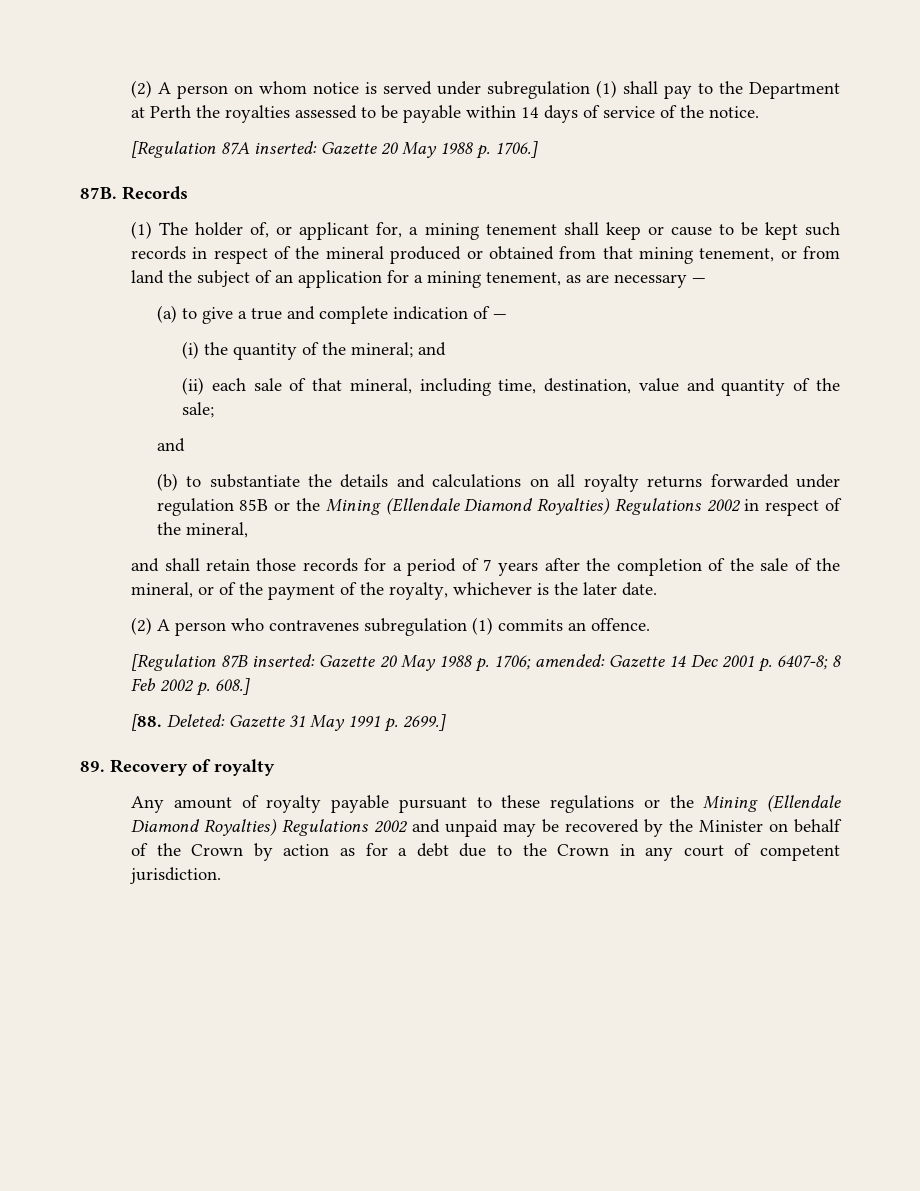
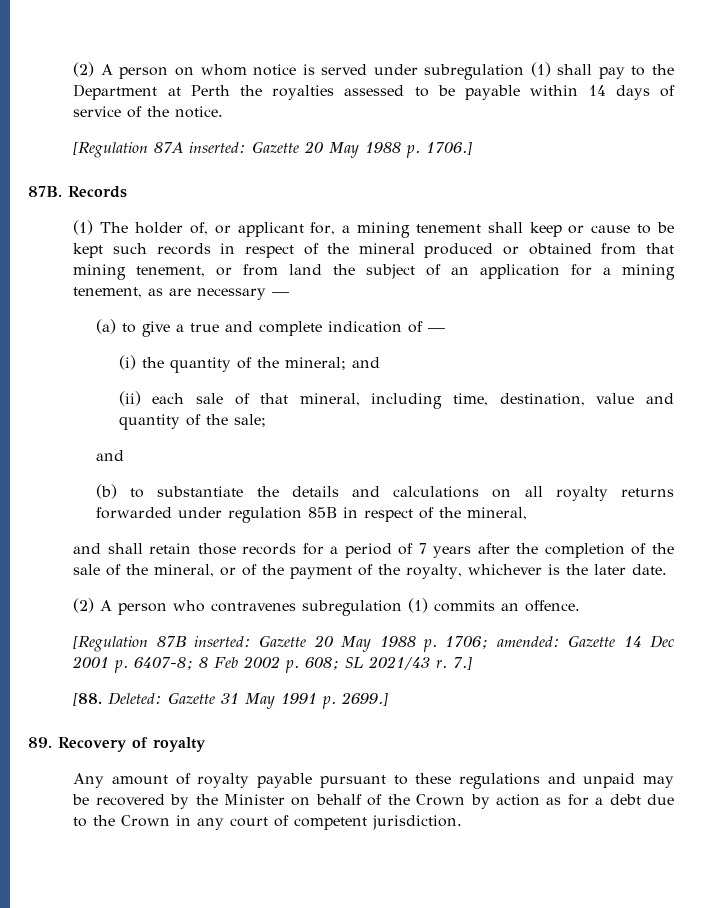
- (b) to substantiate the details and calculations on all royalty returns forwarded under regulation 85B or the Mining (Ellendale Diamond Royalties) Regulations 2002 in respect of the mineral,
+ (b) to substantiate the details and calculations on all royalty returns forwarded under regulation 85B in respect of the mineral,
- [Regulation 87B inserted: Gazette 20 May 1988 p. 1706; amended: Gazette 14 Dec 2001 p. 6407-8; 8 Feb 2002 p. 608.]
+ [Regulation 87B inserted: Gazette 20 May 1988 p. 1706; amended: Gazette 14 Dec 2001 p. 6407-8; 8 Feb 2002 p. 608; SL 2021/43 r. 7.]
- Any amount of royalty payable pursuant to these regulations or the Mining (Ellendale Diamond Royalties) Regulations 2002 and unpaid may be recovered by the Minister on behalf of the Crown by action as for a debt due to the Crown in any court of competent jurisdiction.
+ Any amount of royalty payable pursuant to these regulations and unpaid may be recovered by the Minister on behalf of the Crown by action as for a debt due to the Crown in any court of competent jurisdiction.

